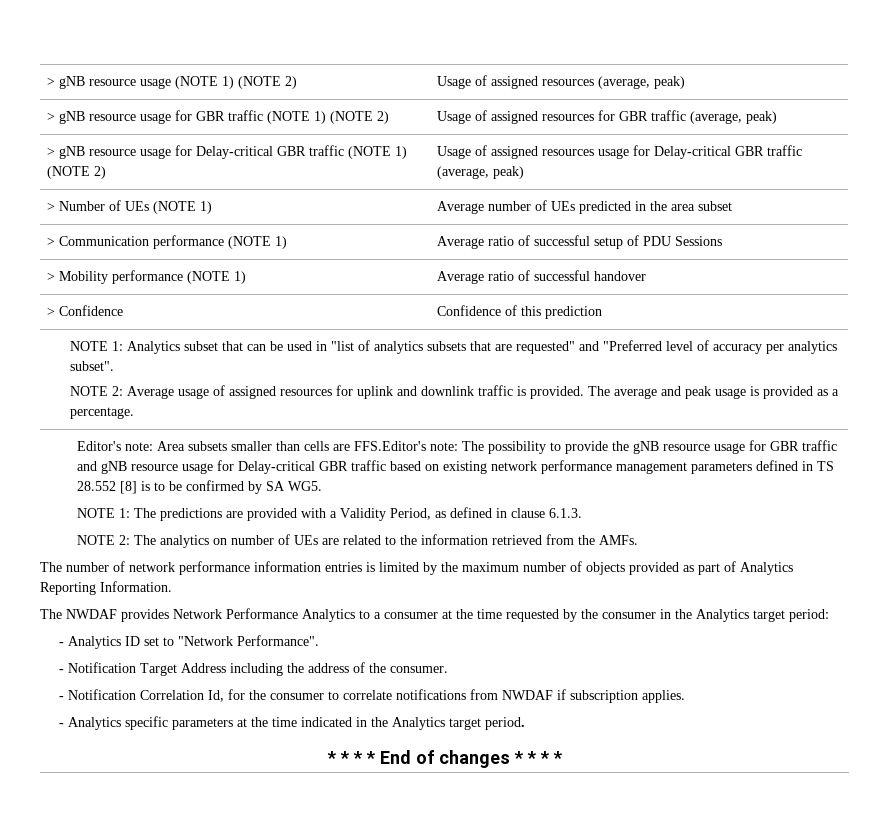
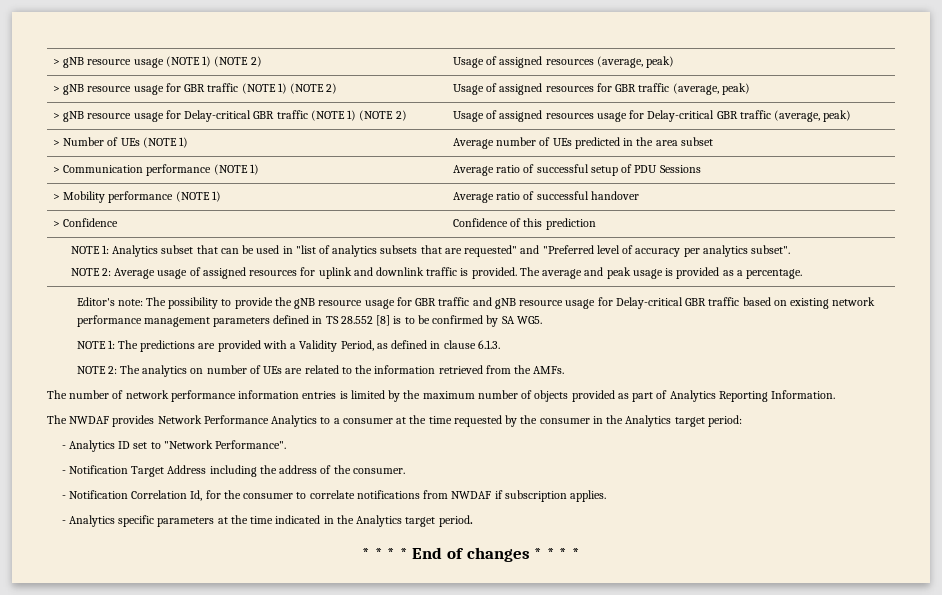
- Editor's note: Area subsets smaller than cells are FFS.Editor's note: The possibility to provide the gNB resource usage for GBR traffic and gNB resource usage for Delay-critical GBR traffic based on existing network performance management parameters defined in TS 28.552 [8] is to be confirmed by SA WG5.
+ Editor's note: The possibility to provide the gNB resource usage for GBR traffic and gNB resource usage for Delay-critical GBR traffic based on existing network performance management parameters defined in TS 28.552 [8] is to be confirmed by SA WG5.

